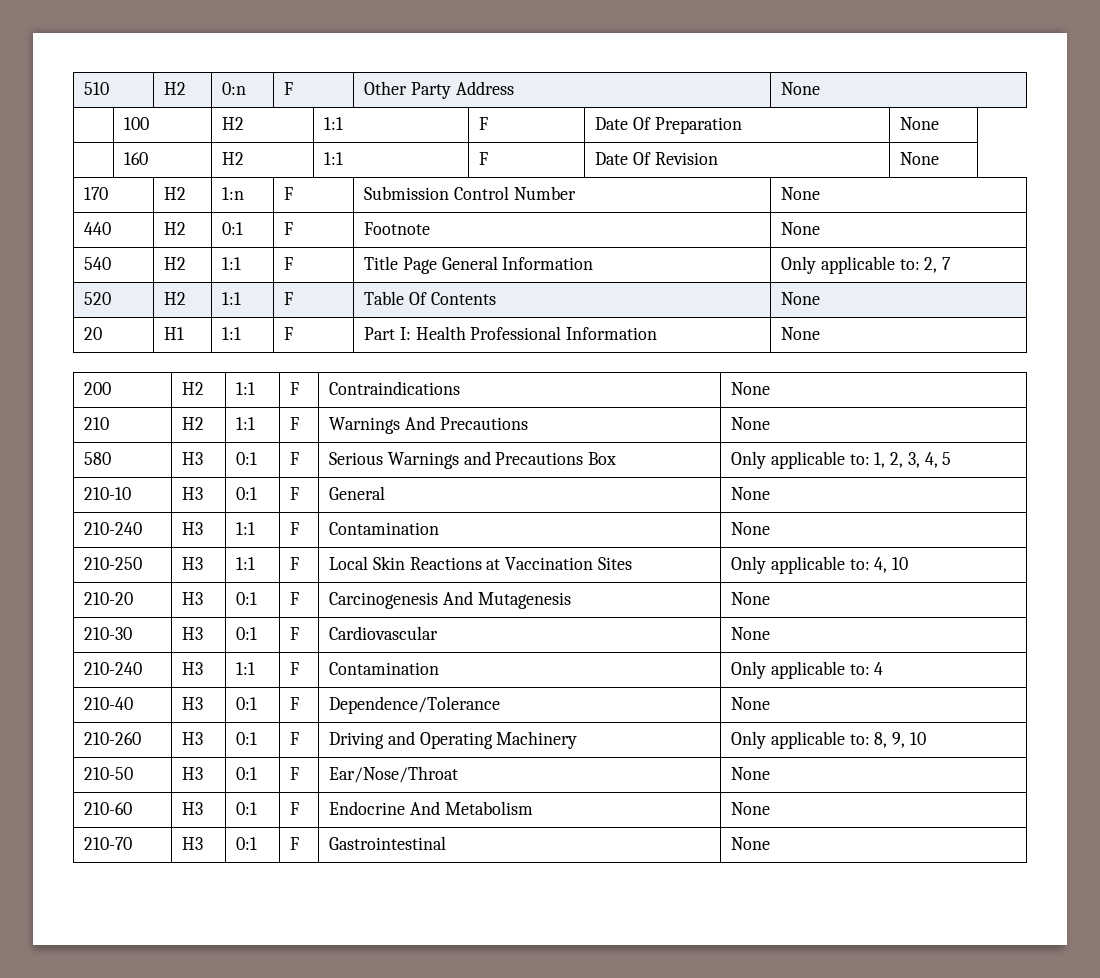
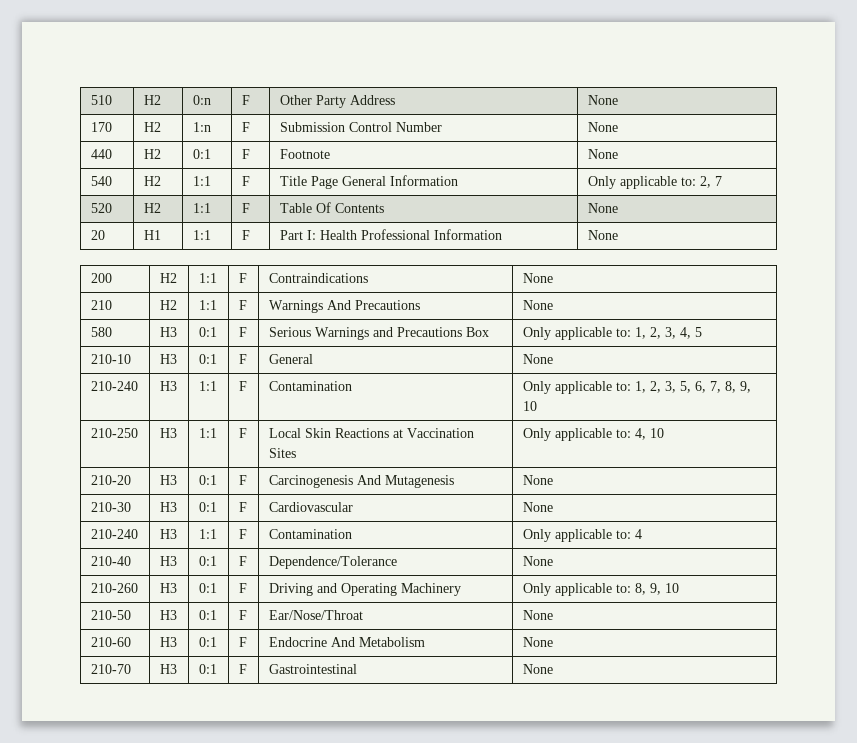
- | 100 | H2 | 1:1 | F | Date Of Preparation | None
- | 160 | H2 | 1:1 | F | Date Of Revision | None
- 210-240 | H3 | 1:1 | F | Contamination | None
+ 210-240 | H3 | 1:1 | F | Contamination | Only applicable to: 1, 2, 3, 5, 6, 7, 8, 9, 10

